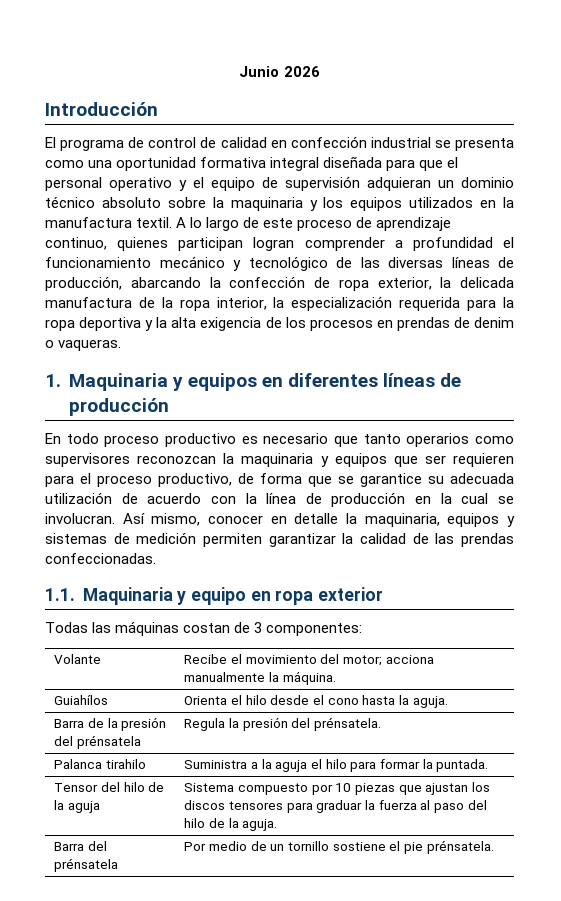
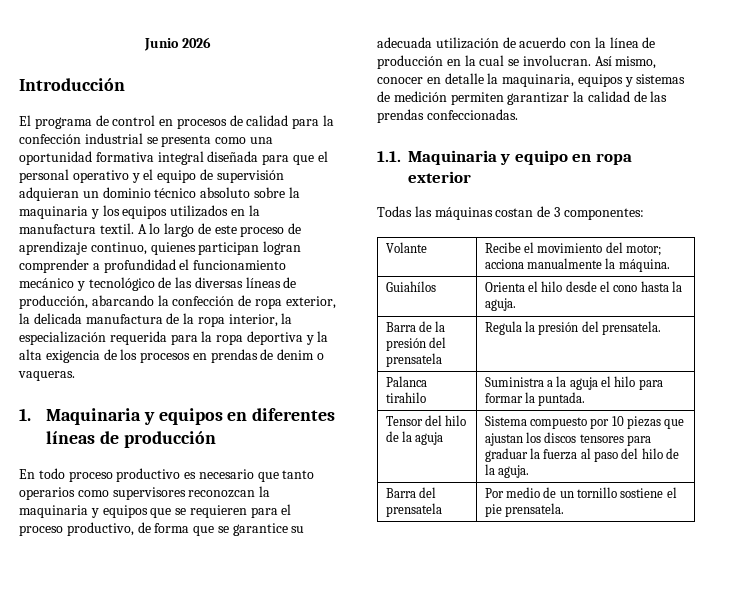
- El programa de control de calidad en confección industrial se presenta como una oportunidad formativa integral diseñada para que el personal operativo y el equipo de supervisión adquieran un dominio técnico absoluto sobre la maquinaria y los equipos utilizados en la manufactura textil.
+ El programa de control en procesos de calidad para la confección industrial se presenta como una oportunidad formativa integral diseñada para que el personal operativo y el equipo de supervisión adquieran un dominio técnico absoluto sobre la maquinaria y los equipos utilizados en la manufactura textil.
- En todo proceso productivo es necesario que tanto operarios como supervisores reconozcan la maquinaria y equipos que ser requieren para el proceso productivo, de forma que se garantice su adecuada utilización de acuerdo con la línea de producción en la cual se involucran.
+ En todo proceso productivo es necesario que tanto operarios como supervisores reconozcan la maquinaria y equipos que se requieren para el proceso productivo, de forma que se garantice su adecuada utilización de acuerdo con la línea de producción en la cual se involucran.
- Barra de la presión del prénsatela | Regula la presión del prénsatela.
+ Barra de la presión del prensatela | Regula la presión del prensatela.
- Barra del prénsatela | Por medio de un tornillo sostiene el pie prénsatela.
+ Barra del prensatela | Por medio de un tornillo sostiene el pie prensatela.

